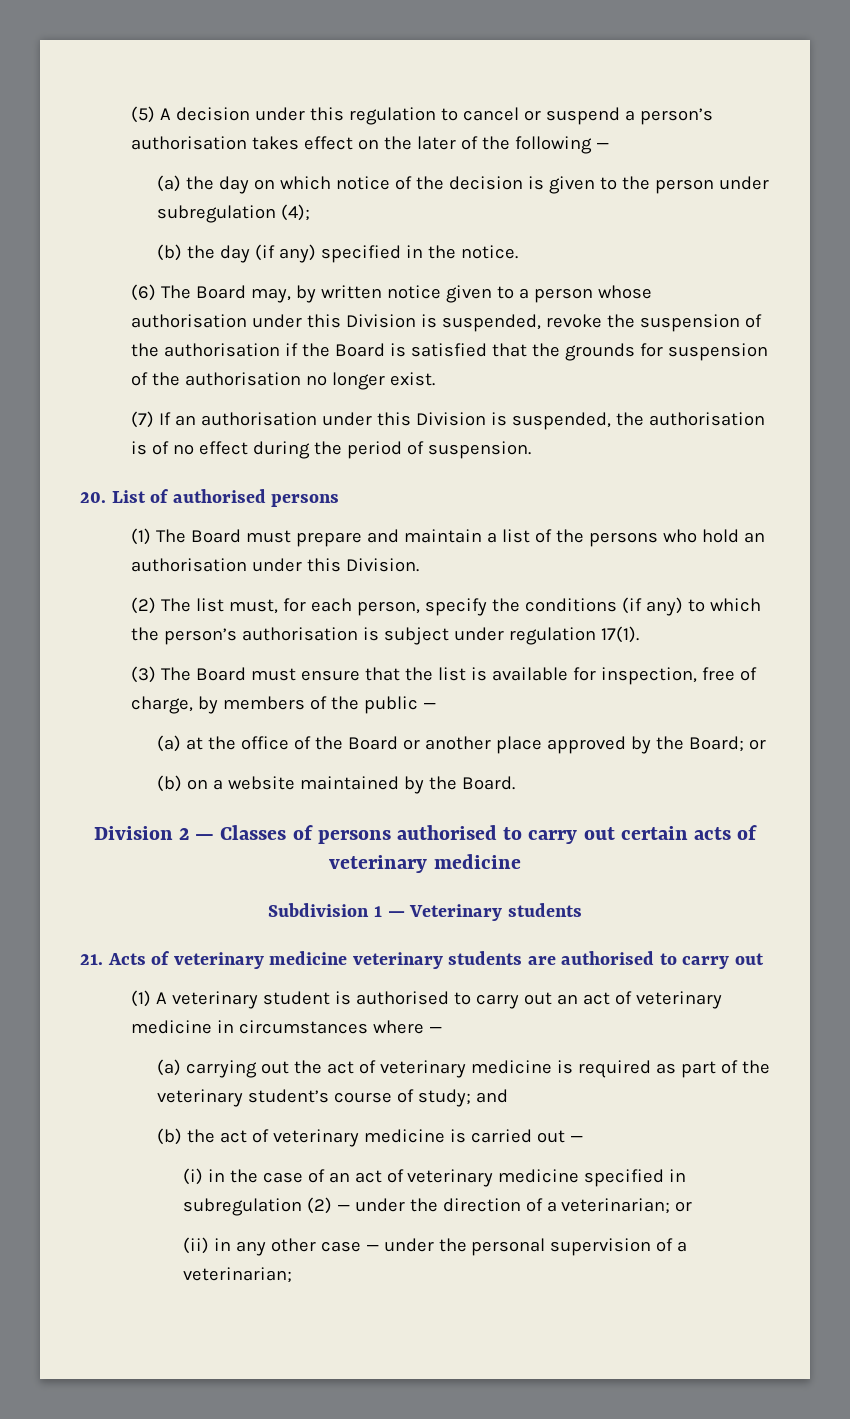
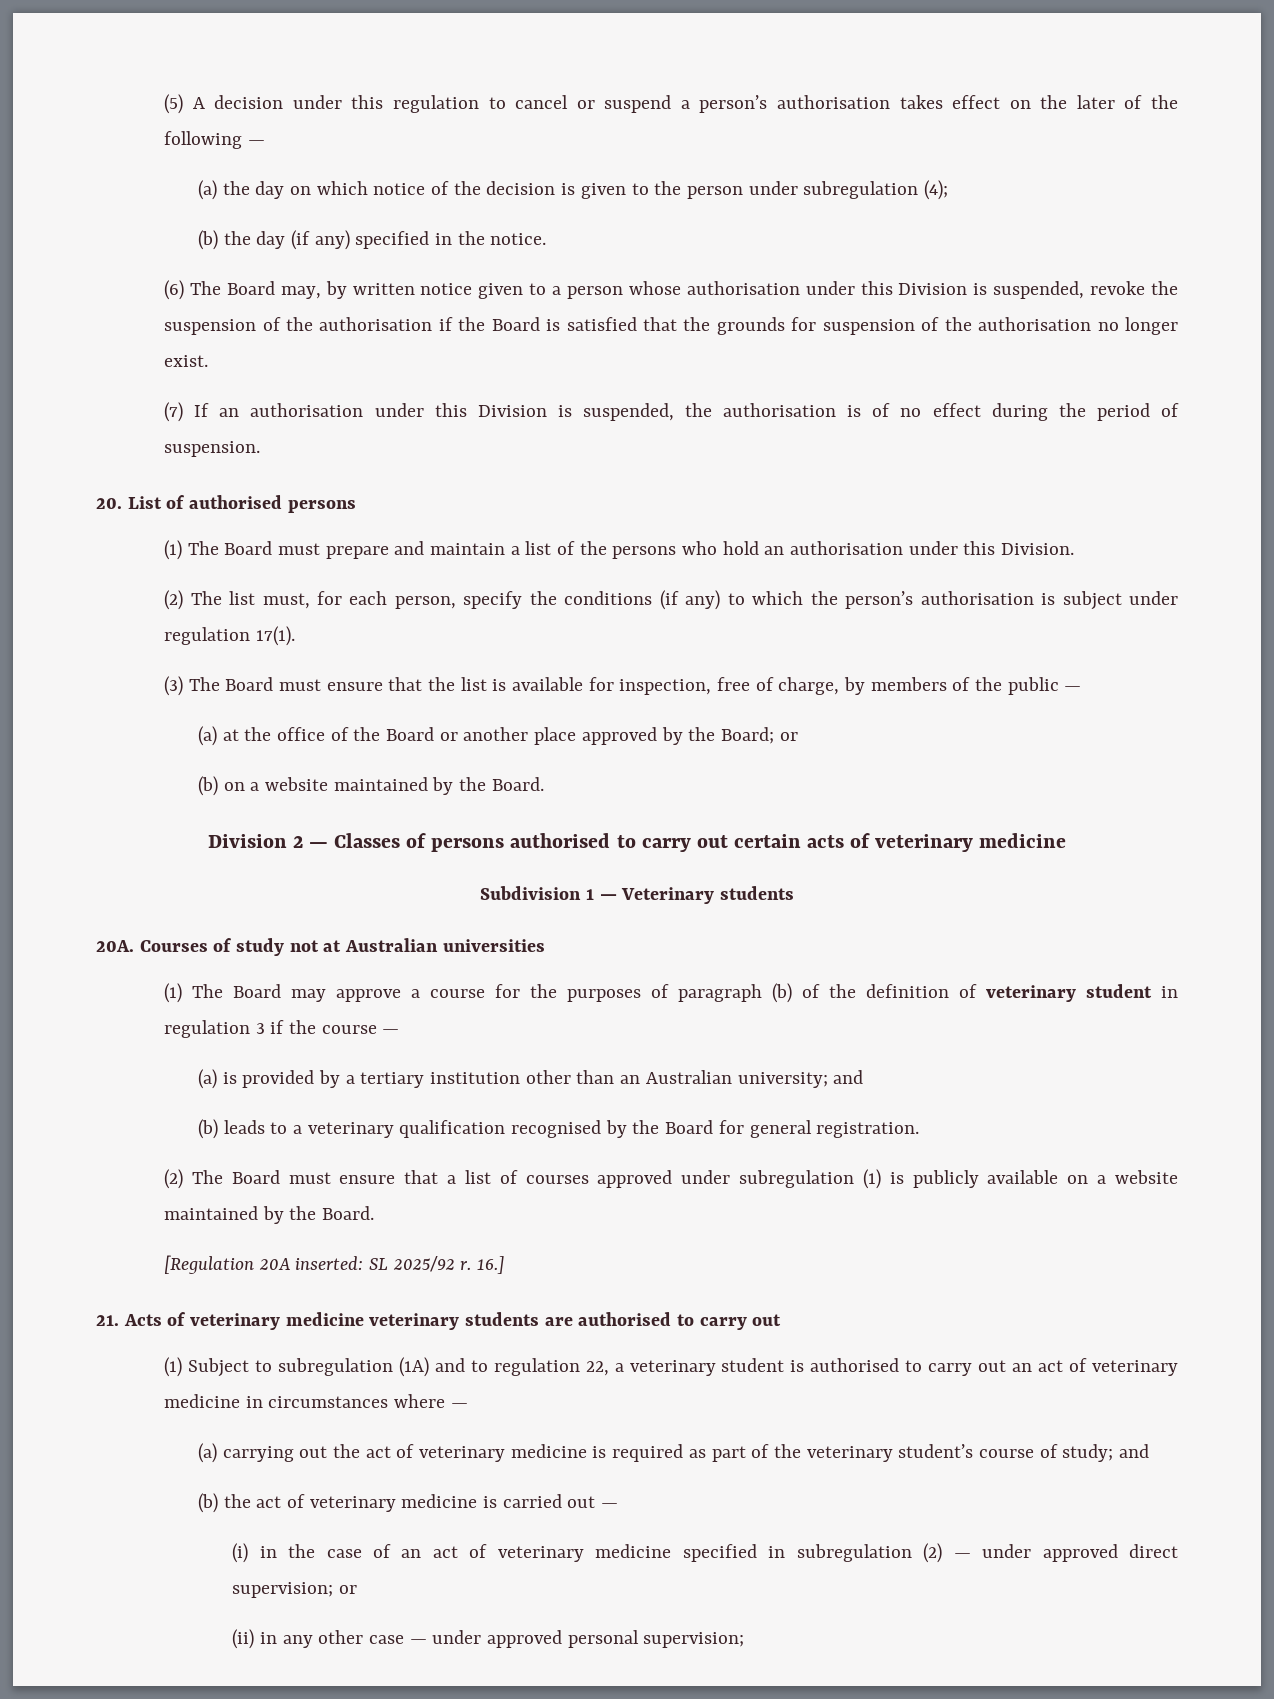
+ 20A. Courses of study not at Australian universities
+ (1) The Board may approve a course for the purposes of paragraph (b) of the definition of veterinary student in regulation 3 if the course —
+ (a) is provided by a tertiary institution other than an Australian university; and
+ (b) leads to a veterinary qualification recognised by the Board for general registration.
+ (2) The Board must ensure that a list of courses approved under subregulation (1) is publicly available on a website maintained by the Board.
+ [Regulation 20A inserted: SL 2025/92 r. 16.]
- (1) A veterinary student is authorised to carry out an act of veterinary medicine in circumstances where —
+ (1) Subject to subregulation (1A) and to regulation 22, a veterinary student is authorised to carry out an act of veterinary medicine in circumstances where —
- (i) in the case of an act of veterinary medicine specified in subregulation (2) — under the direction of a veterinarian; or
+ (i) in the case of an act of veterinary medicine specified in subregulation (2) — under approved direct supervision; or
- (ii) in any other case — under the personal supervision of a veterinarian;
+ (ii) in any other case — under approved personal supervision;

